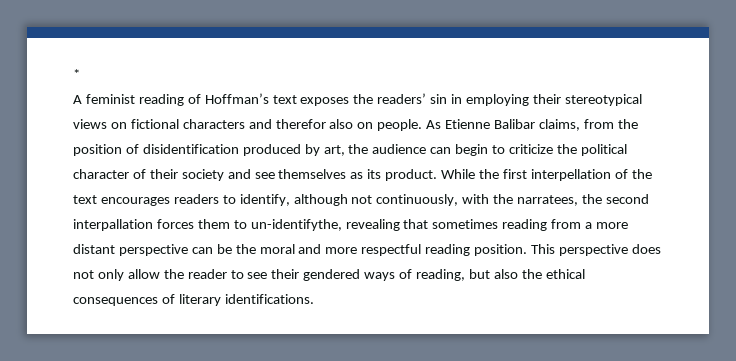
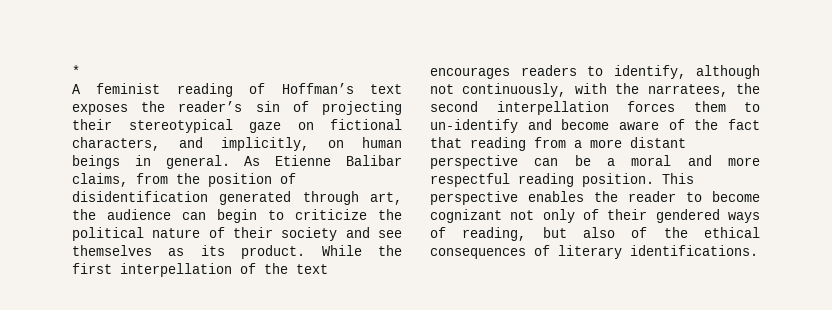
- A feminist reading of Hoffman’s text exposes the readers’ sin in employing their stereotypical views on fictional characters and therefor also on people.
+ A feminist reading of Hoffman’s text exposes the reader’s sin of projecting their stereotypical gaze on fictional characters, and implicitly, on human beings in general.
- As Etienne Balibar claims, from the position of disidentification produced by art, the audience can begin to criticize the political character of their society and see themselves as its product.
+ As Etienne Balibar claims, from the position of disidentification generated through art, the audience can begin to criticize the political nature of their society and see themselves as its product.
- While the first interpellation of the text encourages readers to identify, although not continuously, with the narratees, the second interpallation forces them to un-identifythe, revealing that sometimes reading from a more distant perspective can be the moral and more respectful reading position.
+ While the first interpellation of the text encourages readers to identify, although not continuously, with the narratees, the second interpellation forces them to un-identify and become aware of the fact that reading from a more distant perspective can be a moral and more respectful reading position.
- This perspective does not only allow the reader to see their gendered ways of reading, but also the ethical consequences of literary identifications.
+ This perspective enables the reader to become cognizant not only of their gendered ways of reading, but also of the ethical consequences of literary identifications.

